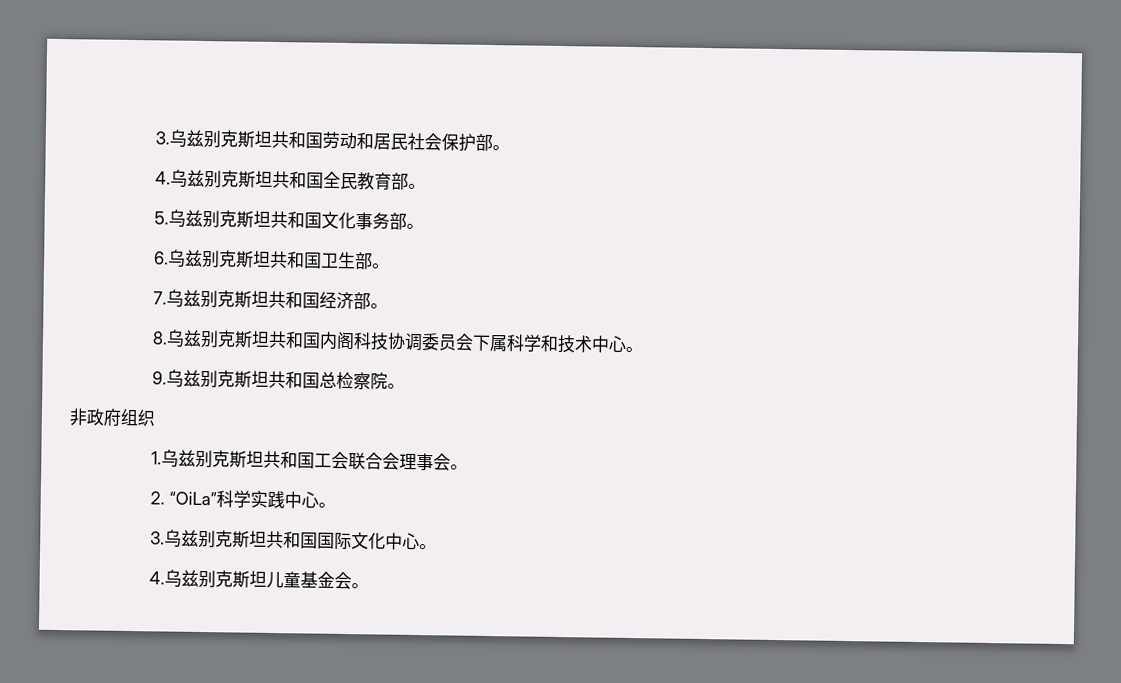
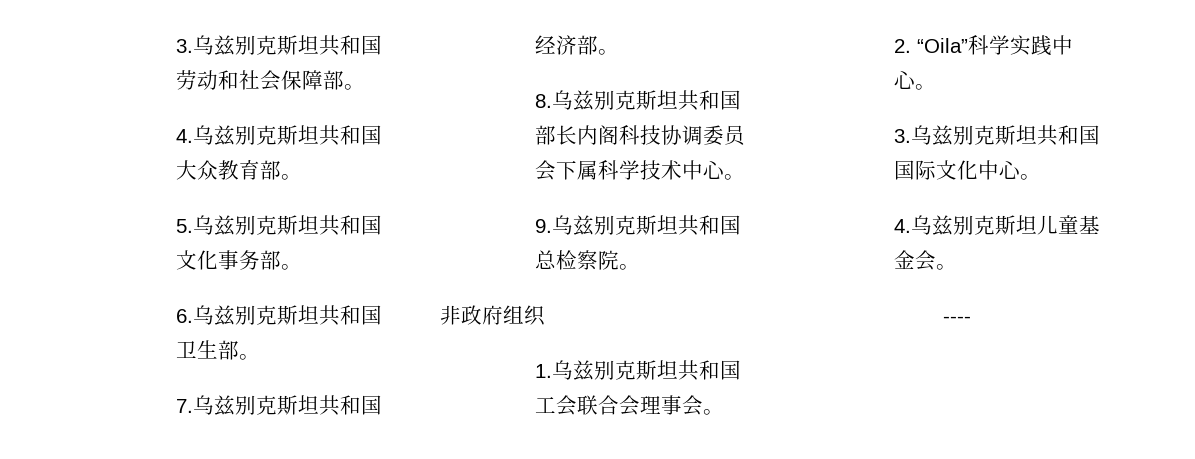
- 3.乌兹别克斯坦共和国劳动和居民社会保护部。
+ 3.乌兹别克斯坦共和国劳动和社会保障部。
- 4.乌兹别克斯坦共和国全民教育部。
+ 4.乌兹别克斯坦共和国大众教育部。
- 8.乌兹别克斯坦共和国内阁科技协调委员会下属科学和技术中心。
+ 8.乌兹别克斯坦共和国部长内阁科技协调委员会下属科学技术中心。
- 2. “OiLa”科学实践中心。
+ 2. “Oila”科学实践中心。
+ ----

